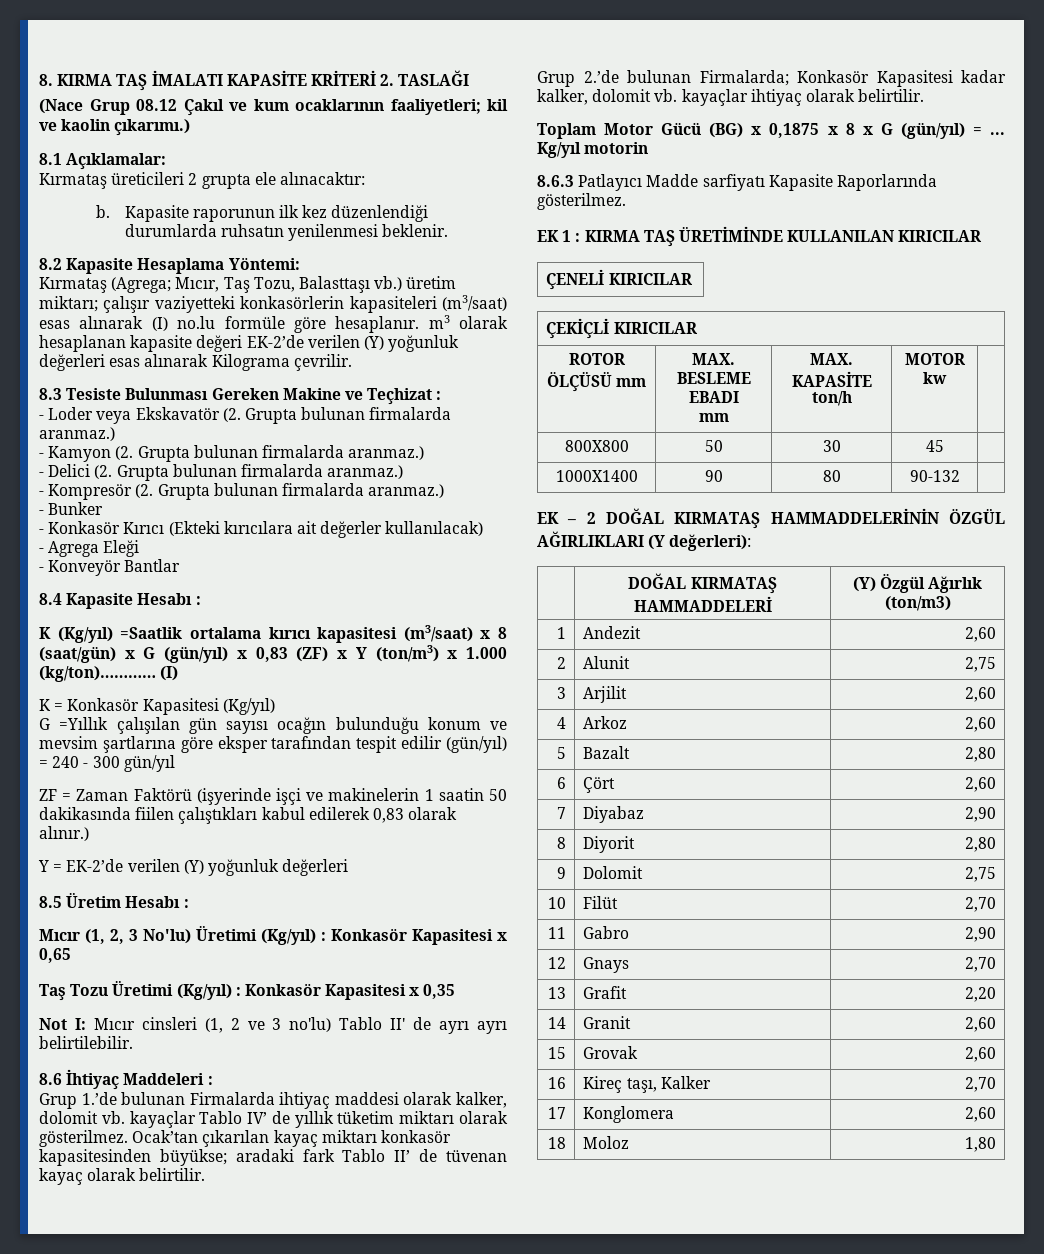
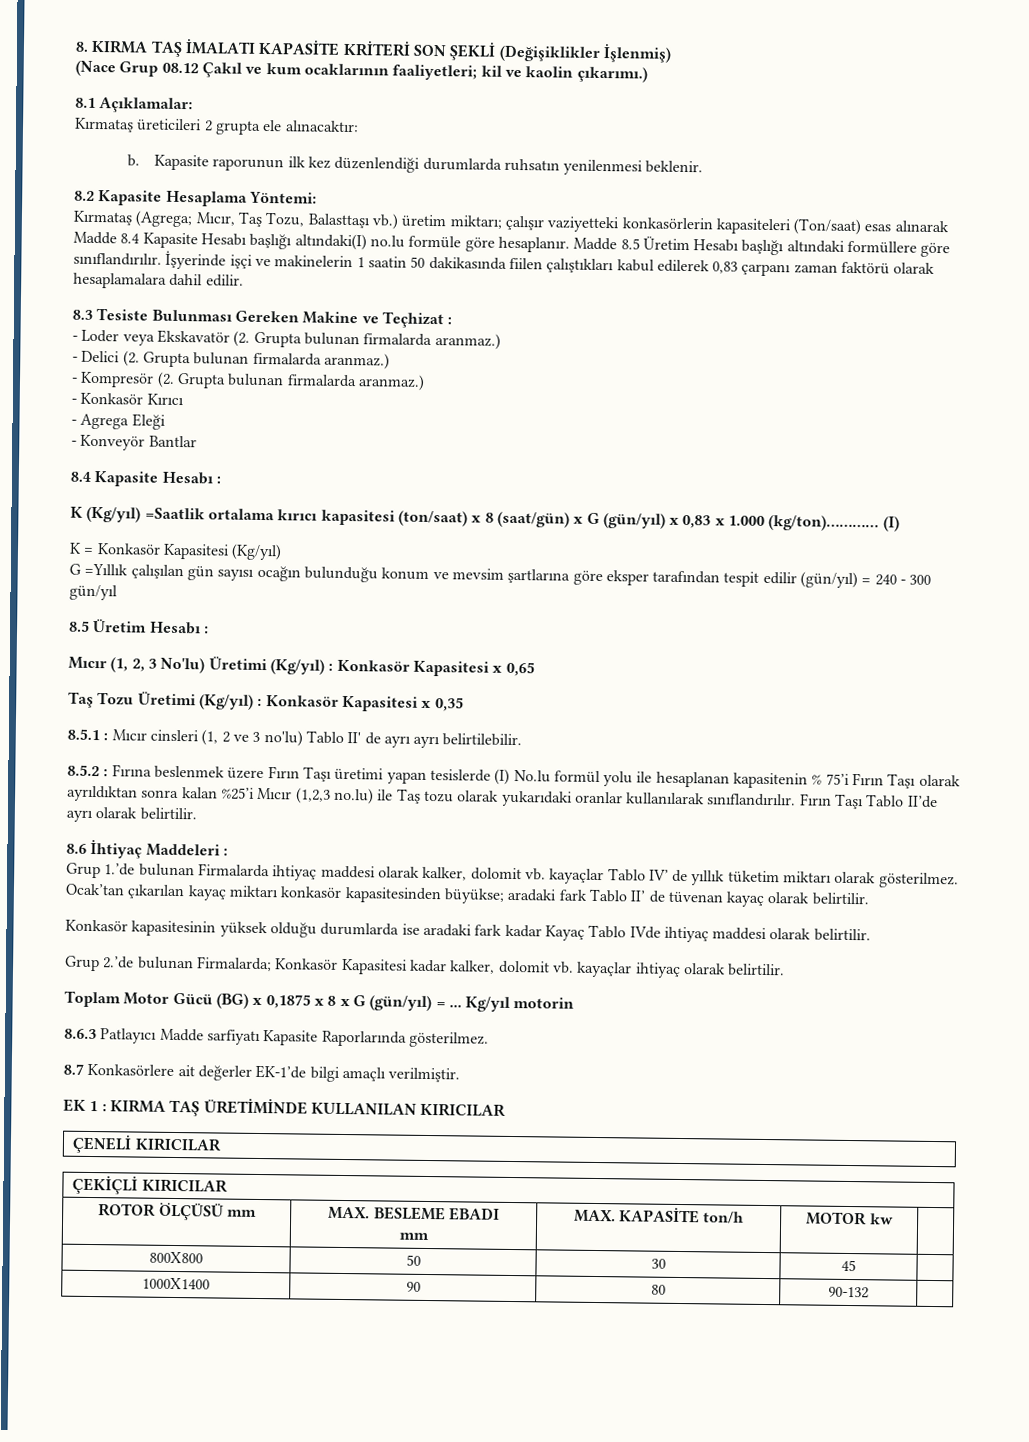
- 8. KIRMA TAŞ İMALATI KAPASİTE KRİTERİ 2. TASLAĞI
+ 8. KIRMA TAŞ İMALATI KAPASİTE KRİTERİ SON ŞEKLİ (Değişiklikler İşlenmiş)
- Kırmataş (Agrega; Mıcır, Taş Tozu, Balasttaşı vb.) üretim miktarı; çalışır vaziyetteki konkasörlerin kapasiteleri (m3/saat) esas alınarak (I) no.lu formüle göre hesaplanır. m3 olarak hesaplanan kapasite değeri EK-2’de verilen (Y) yoğunluk değerleri esas alınarak Kilograma çevrilir.
+ Kırmataş (Agrega; Mıcır, Taş Tozu, Balasttaşı vb.) üretim miktarı; çalışır vaziyetteki konkasörlerin kapasiteleri (Ton/saat) esas alınarak Madde 8.4 Kapasite Hesabı başlığı altındaki(I) no.lu formüle göre hesaplanır. Madde 8.5 Üretim Hesabı başlığı altındaki formüllere göre sınıflandırılır. İşyerinde işçi ve makinelerin 1 saatin 50 dakikasında fiilen çalıştıkları kabul edilerek 0,83 çarpanı zaman faktörü olarak hesaplamalara dahil edilir.
- - Kamyon (2. Grupta bulunan firmalarda aranmaz.)
- - Bunker
- - Konkasör Kırıcı (Ekteki kırıcılara ait değerler kullanılacak)
+ - Konkasör Kırıcı
- K (Kg/yıl) =Saatlik ortalama kırıcı kapasitesi (m3/saat) x 8 (saat/gün) x G (gün/yıl) x 0,83 (ZF) x Y (ton/m3) x 1.000 (kg/ton)…………
+ K (Kg/yıl) =Saatlik ortalama kırıcı kapasitesi (ton/saat) x 8 (saat/gün) x G (gün/yıl) x 0,83 x 1.000 (kg/ton)…………
- ZF = Zaman Faktörü (işyerinde işçi ve makinelerin 1 saatin 50 dakikasında fiilen çalıştıkları kabul edilerek 0,83 olarak alınır.)
- Y = EK-2’de verilen (Y) yoğunluk değerleri
- Not I: Mıcır cinsleri (1, 2 ve 3 no'lu) Tablo II' de ayrı ayrı belirtilebilir.
+ 8.5.1 : Mıcır cinsleri (1, 2 ve 3 no'lu) Tablo II' de ayrı ayrı belirtilebilir.
+ 8.5.2 : Fırına beslenmek üzere Fırın Taşı üretimi yapan tesislerde (I) No.lu formül yolu ile hesaplanan kapasitenin % 75’i Fırın Taşı olarak ayrıldıktan sonra kalan %25’i Mıcır (1,2,3 no.lu) ile Taş tozu olarak yukarıdaki oranlar kullanılarak sınıflandırılır. Fırın Taşı Tablo II’de ayrı olarak belirtilir.
+ Konkasör kapasitesinin yüksek olduğu durumlarda ise aradaki fark kadar Kayaç Tablo IVde ihtiyaç maddesi olarak belirtilir.
+ 8.7 Konkasörlere ait değerler EK-1’de bilgi amaçlı verilmiştir.
- EK – 2 DOĞAL KIRMATAŞ HAMMADDELERİNİN ÖZGÜL AĞIRLIKLARI (Y değerleri):
- | DOĞAL KIRMATAŞ HAMMADDELERİ | (Y) Özgül Ağırlık (ton/m3)
- 1 | Andezit | 2,60
- 2 | Alunit | 2,75
- 3 | Arjilit | 2,60
- 4 | Arkoz | 2,60
- 5 | Bazalt | 2,80
- 6 | Çört | 2,60
- 7 | Diyabaz | 2,90
- 8 | Diyorit | 2,80
- 9 | Dolomit | 2,75
- 10 | Filüt | 2,70
- 11 | Gabro | 2,90
- 12 | Gnays | 2,70
- 13 | Grafit | 2,20
- 14 | Granit | 2,60
- 15 | Grovak | 2,60
- 16 | Kireç taşı, Kalker | 2,70
- 17 | Konglomera | 2,60
- 18 | Moloz | 1,80

